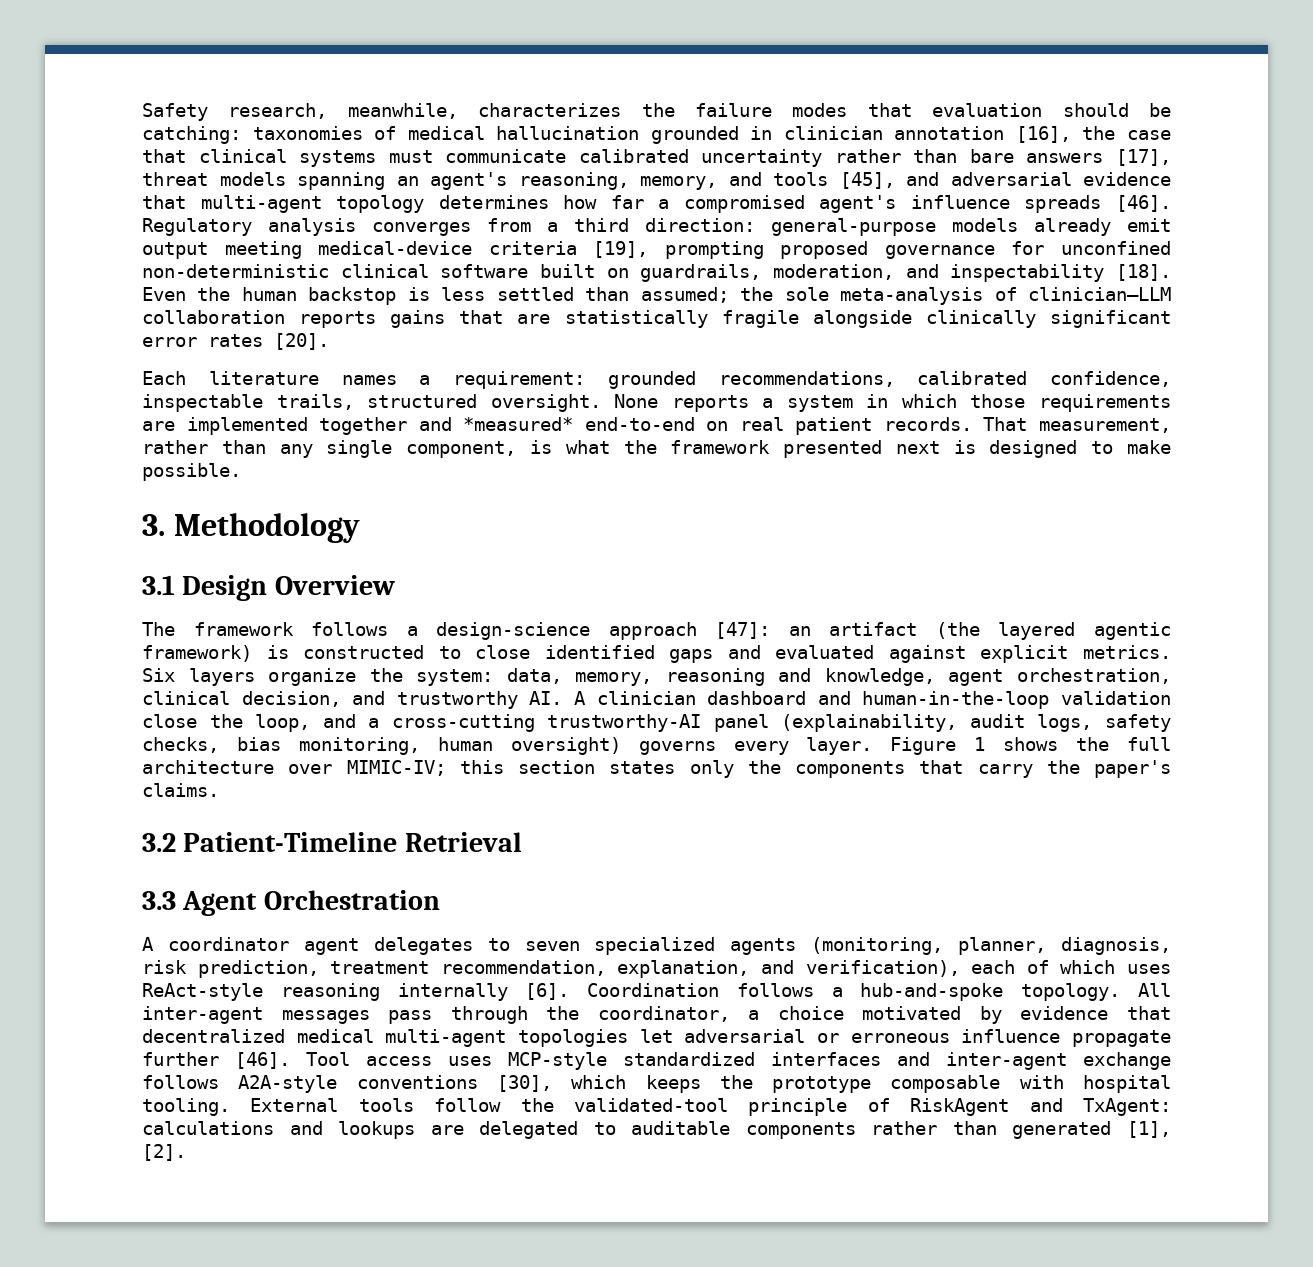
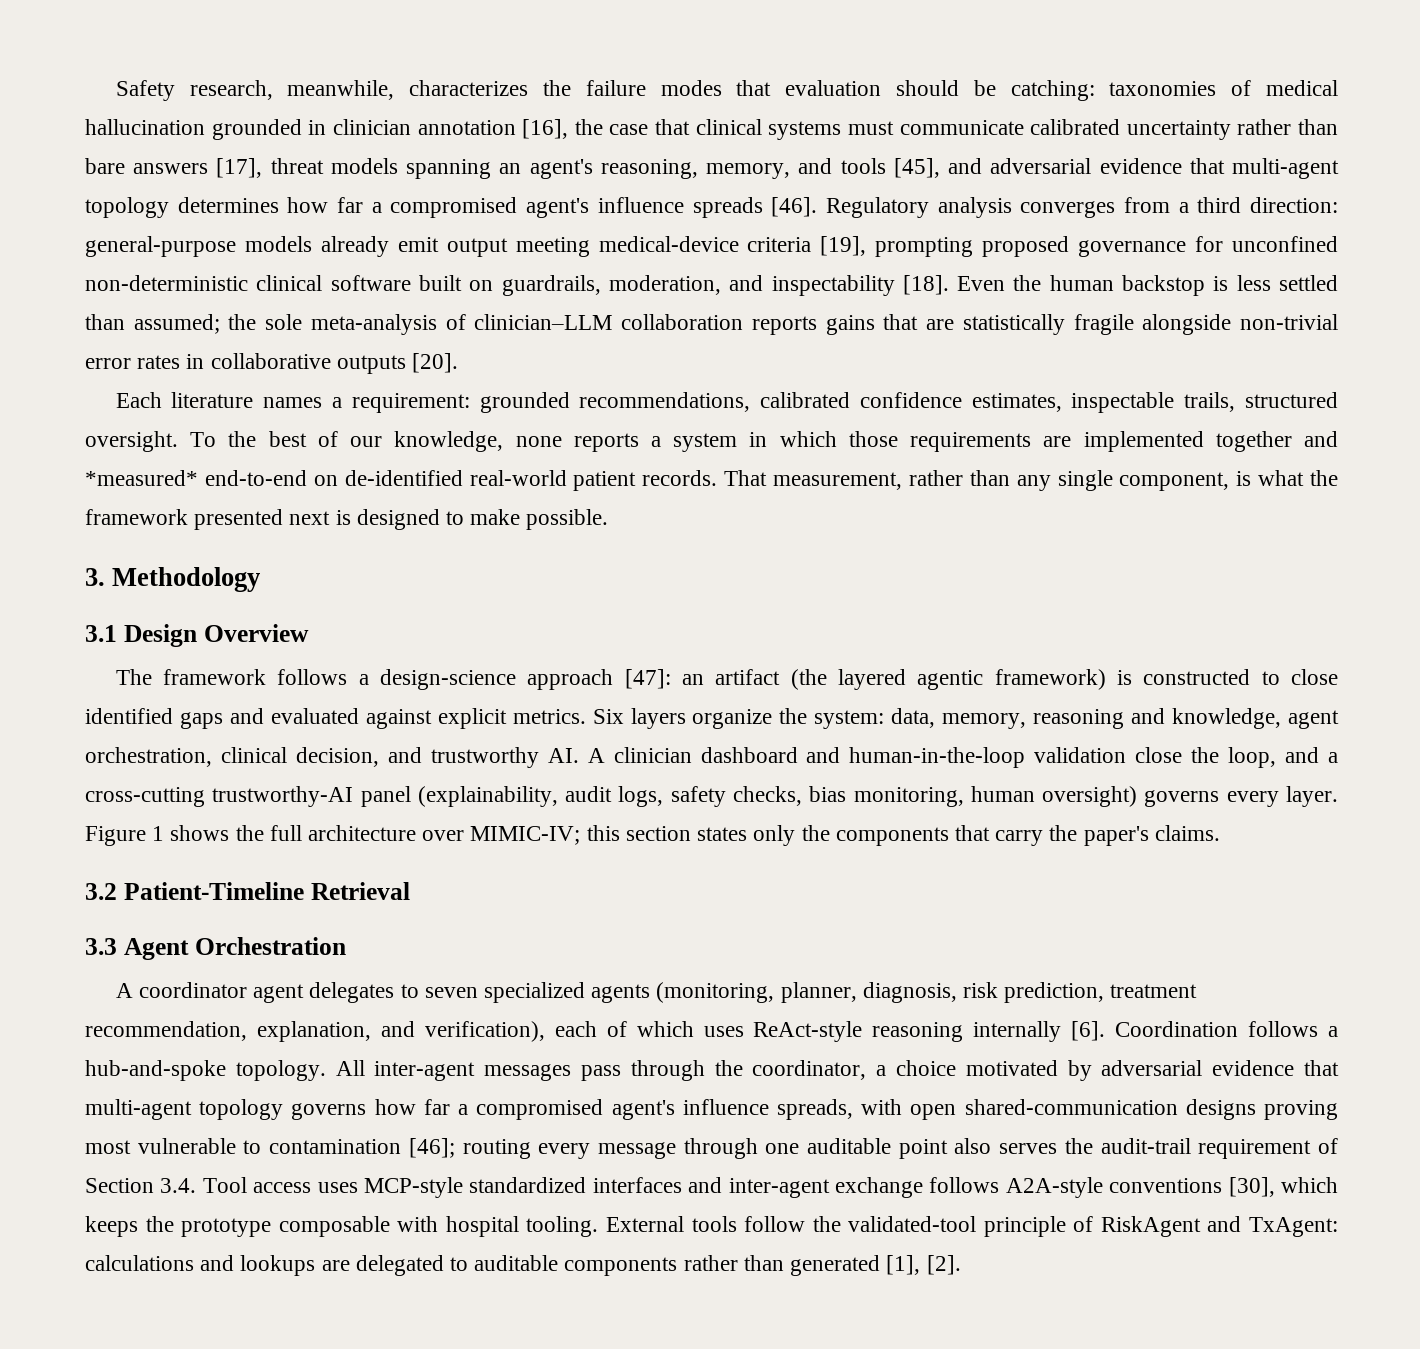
- Even the human backstop is less settled than assumed; the sole meta-analysis of clinician–LLM collaboration reports gains that are statistically fragile alongside clinically significant error rates [20].
+ Even the human backstop is less settled than assumed; the sole meta-analysis of clinician–LLM collaboration reports gains that are statistically fragile alongside non-trivial error rates in collaborative outputs [20].
- Each literature names a requirement: grounded recommendations, calibrated confidence, inspectable trails, structured oversight. None reports a system in which those requirements are implemented together and *measured* end-to-end on real patient records.
+ Each literature names a requirement: grounded recommendations, calibrated confidence estimates, inspectable trails, structured oversight. To the best of our knowledge, none reports a system in which those requirements are implemented together and *measured* end-to-end on de-identified real-world patient records.
- All inter-agent messages pass through the coordinator, a choice motivated by evidence that decentralized medical multi-agent topologies let adversarial or erroneous influence propagate further [46]. Tool access uses MCP-style standardized interfaces and inter-agent exchange follows A2A-style conventions [30], which keeps the prototype composable with hospital tooling.
+ All inter-agent messages pass through the coordinator, a choice motivated by adversarial evidence that multi-agent topology governs how far a compromised agent's influence spreads, with open shared-communication designs proving most vulnerable to contamination [46]; routing every message through one auditable point also serves the audit-trail requirement of Section 3.4. Tool access uses MCP-style standardized interfaces and inter-agent exchange follows A2A-style conventions [30], which keeps the prototype composable with hospital tooling.

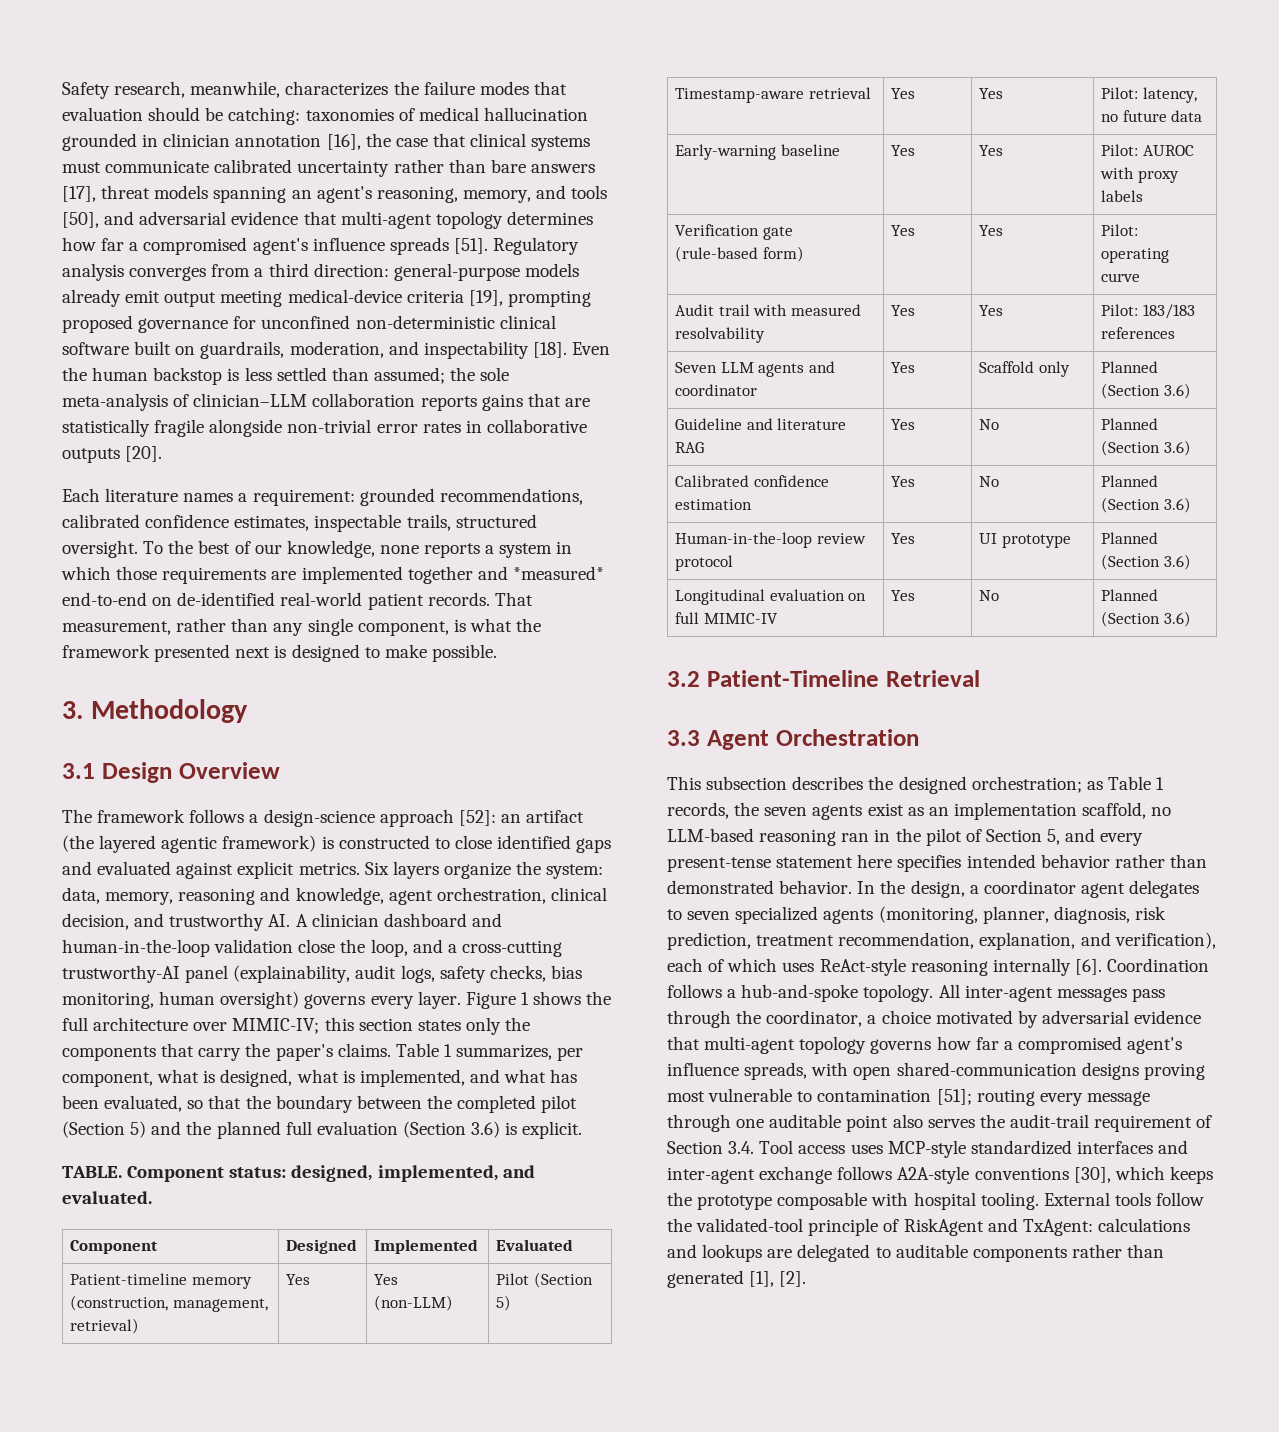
- Safety research, meanwhile, characterizes the failure modes that evaluation should be catching: taxonomies of medical hallucination grounded in clinician annotation [16], the case that clinical systems must communicate calibrated uncertainty rather than bare answers [17], threat models spanning an agent's reasoning, memory, and tools [45], and adversarial evidence that multi-agent topology determines how far a compromised agent's influence spreads [46].
+ Safety research, meanwhile, characterizes the failure modes that evaluation should be catching: taxonomies of medical hallucination grounded in clinician annotation [16], the case that clinical systems must communicate calibrated uncertainty rather than bare answers [17], threat models spanning an agent's reasoning, memory, and tools [50], and adversarial evidence that multi-agent topology determines how far a compromised agent's influence spreads [51].
- The framework follows a design-science approach [47]: an artifact (the layered agentic framework) is constructed to close identified gaps and evaluated against explicit metrics.
+ The framework follows a design-science approach [52]: an artifact (the layered agentic framework) is constructed to close identified gaps and evaluated against explicit metrics.
+ Table 1 summarizes, per component, what is designed, what is implemented, and what has been evaluated, so that the boundary between the completed pilot (Section 5) and the planned full evaluation (Section 3.6) is explicit.
+ TABLE. Component status: designed, implemented, and evaluated.
+ Component | Designed | Implemented | Evaluated
+ Patient-timeline memory (construction, management, retrieval) | Yes | Yes (non-LLM) | Pilot (Section 5)
+ Timestamp-aware retrieval | Yes | Yes | Pilot: latency, no future data
+ Early-warning baseline | Yes | Yes | Pilot: AUROC with proxy labels
+ Verification gate (rule-based form) | Yes | Yes | Pilot: operating curve
+ Audit trail with measured resolvability | Yes | Yes | Pilot: 183/183 references
+ Seven LLM agents and coordinator | Yes | Scaffold only | Planned (Section 3.6)
+ Guideline and literature RAG | Yes | No | Planned (Section 3.6)
+ Calibrated confidence estimation | Yes | No | Planned (Section 3.6)
+ Human-in-the-loop review protocol | Yes | UI prototype | Planned (Section 3.6)
+ Longitudinal evaluation on full MIMIC-IV | Yes | No | Planned (Section 3.6)
- A coordinator agent delegates to seven specialized agents (monitoring, planner, diagnosis, risk prediction, treatment recommendation, explanation, and verification), each of which uses ReAct-style reasoning internally [6].
+ This subsection describes the designed orchestration; as Table 1 records, the seven agents exist as an implementation scaffold, no LLM-based reasoning ran in the pilot of Section 5, and every present-tense statement here specifies intended behavior rather than demonstrated behavior. In the design, a coordinator agent delegates to seven specialized agents (monitoring, planner, diagnosis, risk prediction, treatment recommendation, explanation, and verification), each of which uses ReAct-style reasoning internally [6].
- All inter-agent messages pass through the coordinator, a choice motivated by adversarial evidence that multi-agent topology governs how far a compromised agent's influence spreads, with open shared-communication designs proving most vulnerable to contamination [46];
+ All inter-agent messages pass through the coordinator, a choice motivated by adversarial evidence that multi-agent topology governs how far a compromised agent's influence spreads, with open shared-communication designs proving most vulnerable to contamination [51];

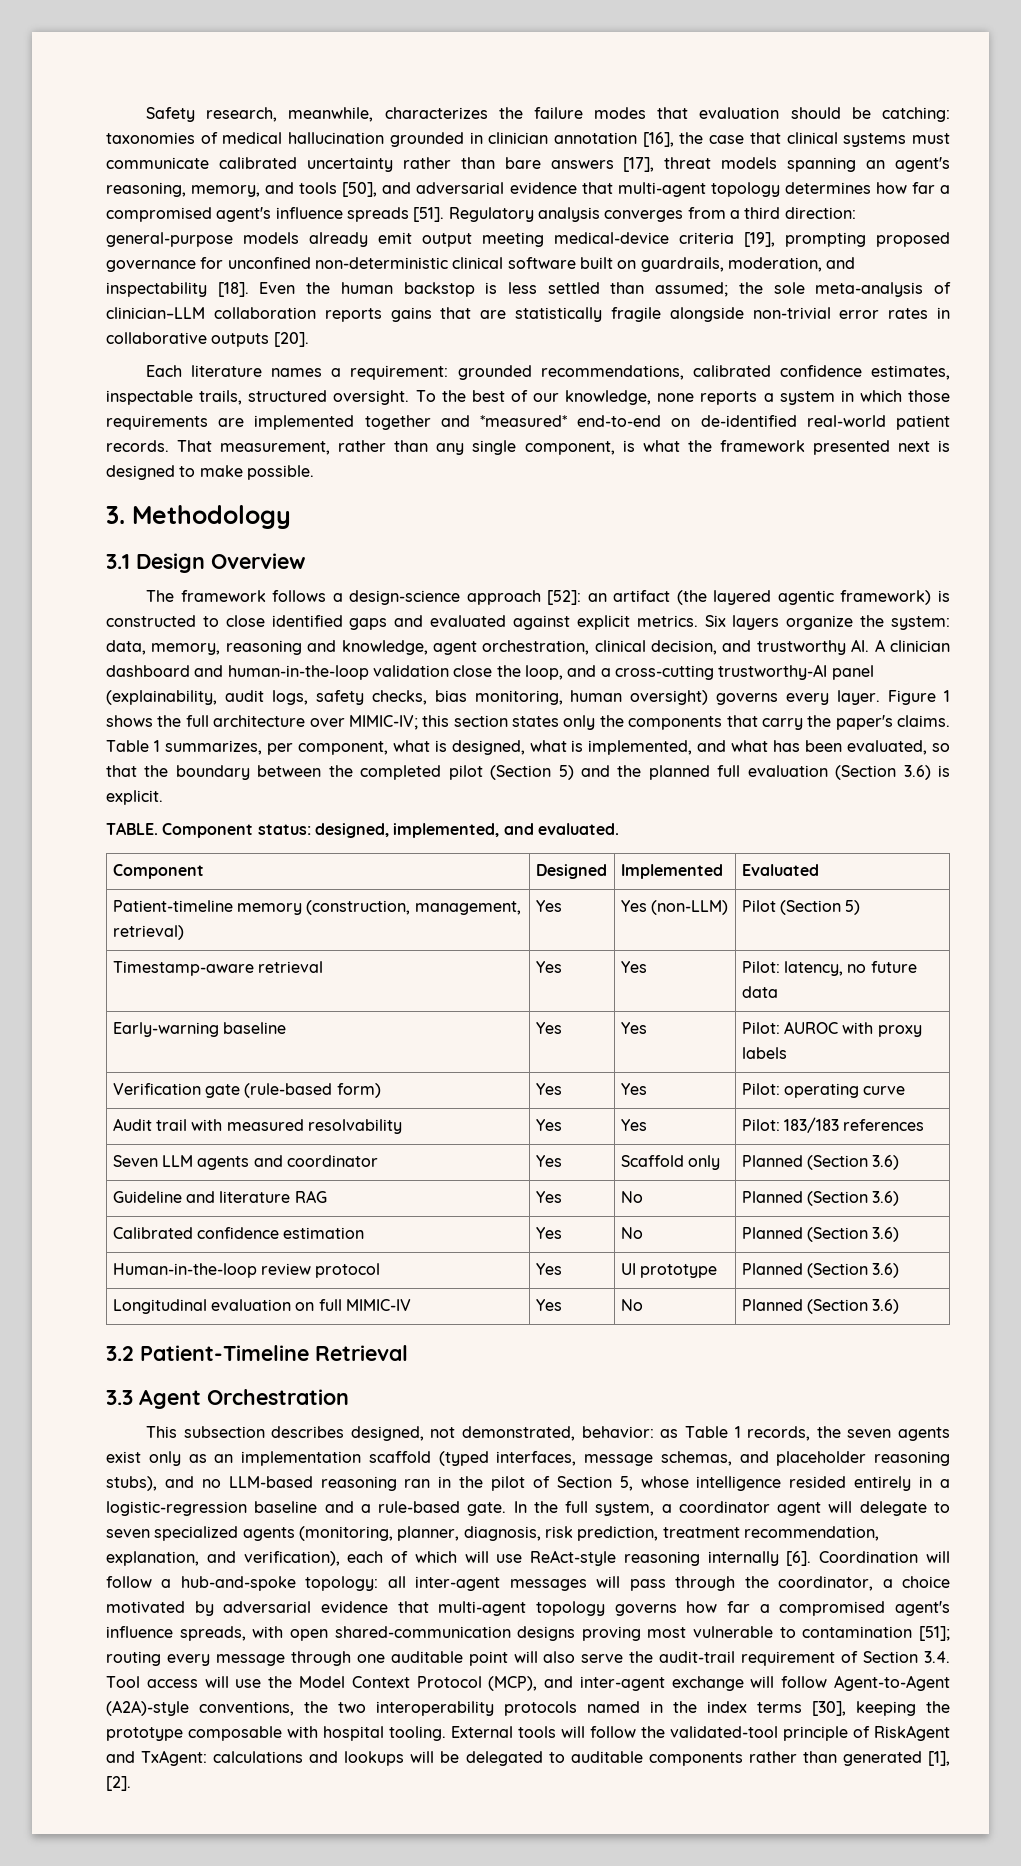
- This subsection describes the designed orchestration; as Table 1 records, the seven agents exist as an implementation scaffold, no LLM-based reasoning ran in the pilot of Section 5, and every present-tense statement here specifies intended behavior rather than demonstrated behavior. In the design, a coordinator agent delegates to seven specialized agents (monitoring, planner, diagnosis, risk prediction, treatment recommendation, explanation, and verification), each of which uses ReAct-style reasoning internally [6].
+ This subsection describes designed, not demonstrated, behavior: as Table 1 records, the seven agents exist only as an implementation scaffold (typed interfaces, message schemas, and placeholder reasoning stubs), and no LLM-based reasoning ran in the pilot of Section 5, whose intelligence resided entirely in a logistic-regression baseline and a rule-based gate. In the full system, a coordinator agent will delegate to seven specialized agents (monitoring, planner, diagnosis, risk prediction, treatment recommendation, explanation, and verification), each of which will use ReAct-style reasoning internally [6].
- Coordination follows a hub-and-spoke topology. All inter-agent messages pass through the coordinator, a choice motivated by adversarial evidence that multi-agent topology governs how far a compromised agent's influence spreads, with open shared-communication designs proving most vulnerable to contamination [51]; routing every message through one auditable point also serves the audit-trail requirement of Section 3.4. Tool access uses MCP-style standardized interfaces and inter-agent exchange follows A2A-style conventions [30], which keeps the prototype composable with hospital tooling.
+ Coordination will follow a hub-and-spoke topology: all inter-agent messages will pass through the coordinator, a choice motivated by adversarial evidence that multi-agent topology governs how far a compromised agent's influence spreads, with open shared-communication designs proving most vulnerable to contamination [51]; routing every message through one auditable point will also serve the audit-trail requirement of Section 3.4. Tool access will use the Model Context Protocol (MCP), and inter-agent exchange will follow Agent-to-Agent (A2A)-style conventions, the two interoperability protocols named in the index terms [30], keeping the prototype composable with hospital tooling.
- External tools follow the validated-tool principle of RiskAgent and TxAgent: calculations and lookups are delegated to auditable components rather than generated [1], [2].
+ External tools will follow the validated-tool principle of RiskAgent and TxAgent: calculations and lookups will be delegated to auditable components rather than generated [1], [2].

